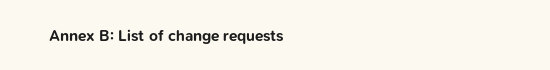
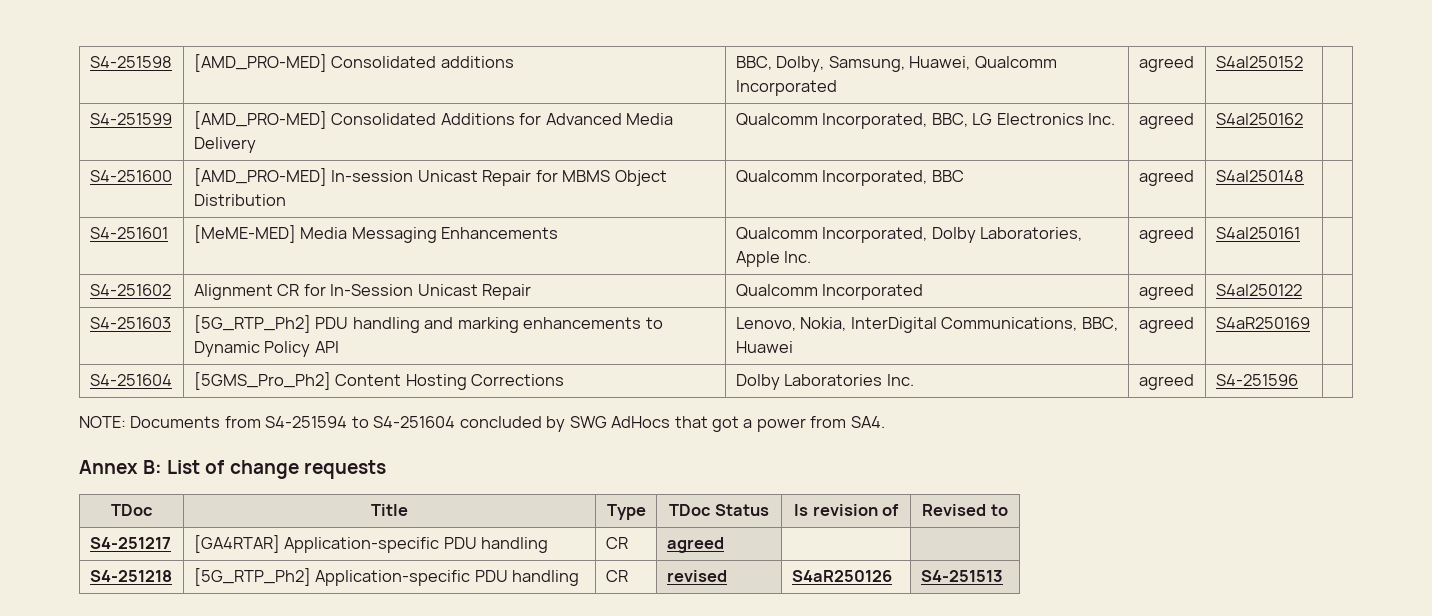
+ S4-251598 | [AMD_PRO-MED] Consolidated additions | BBC, Dolby, Samsung, Huawei, Qualcomm Incorporated | agreed | S4aI250152 |
+ S4-251599 | [AMD_PRO-MED] Consolidated Additions for Advanced Media Delivery | Qualcomm Incorporated, BBC, LG Electronics Inc. | agreed | S4aI250162 |
+ S4-251600 | [AMD_PRO-MED] In-session Unicast Repair for MBMS Object Distribution | Qualcomm Incorporated, BBC | agreed | S4aI250148 |
+ S4-251601 | [MeME-MED] Media Messaging Enhancements | Qualcomm Incorporated, Dolby Laboratories, Apple Inc. | agreed | S4aI250161 |
+ S4-251602 | Alignment CR for In-Session Unicast Repair | Qualcomm Incorporated | agreed | S4aI250122 |
+ S4-251603 | [5G_RTP_Ph2] PDU handling and marking enhancements to Dynamic Policy API | Lenovo, Nokia, InterDigital Communications, BBC, Huawei | agreed | S4aR250169 |
+ S4-251604 | [5GMS_Pro_Ph2] Content Hosting Corrections | Dolby Laboratories Inc. | agreed | S4-251596 |
+ NOTE: Documents from S4-251594 to S4-251604 concluded by SWG AdHocs that got a power from SA4.
+ TDoc | Title | Type | TDoc Status | Is revision of | Revised to
+ S4-251217 | [GA4RTAR] Application-specific PDU handling | CR | agreed | |
+ S4-251218 | [5G_RTP_Ph2] Application-specific PDU handling | CR | revised | S4aR250126 | S4-251513

